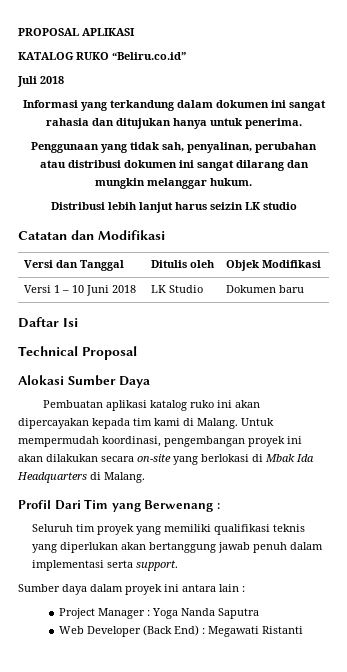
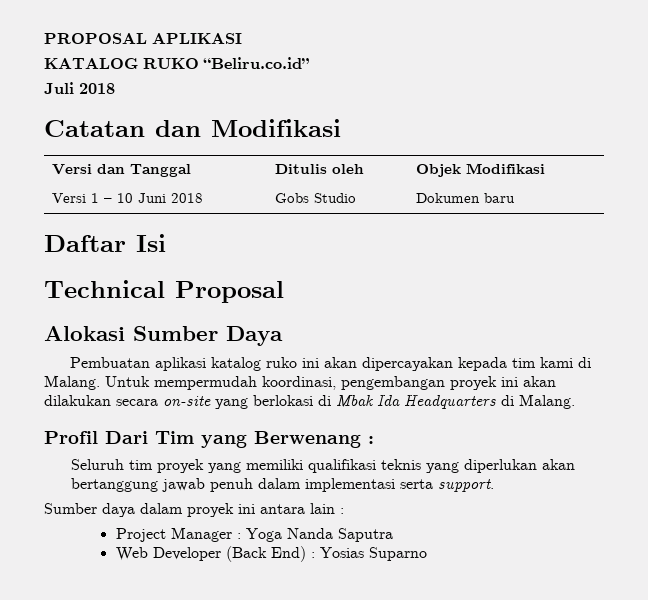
- Informasi yang terkandung dalam dokumen ini sangat rahasia dan ditujukan hanya untuk penerima.
- Penggunaan yang tidak sah, penyalinan, perubahan atau distribusi dokumen ini sangat dilarang dan mungkin melanggar hukum.
- Distribusi lebih lanjut harus seizin LK studio
- Versi 1 – 10 Juni 2018 | LK Studio | Dokumen baru
+ Versi 1 – 10 Juni 2018 | Gobs Studio | Dokumen baru
- Web Developer (Back End) : Megawati Ristanti
+ Web Developer (Back End) : Yosias Suparno

